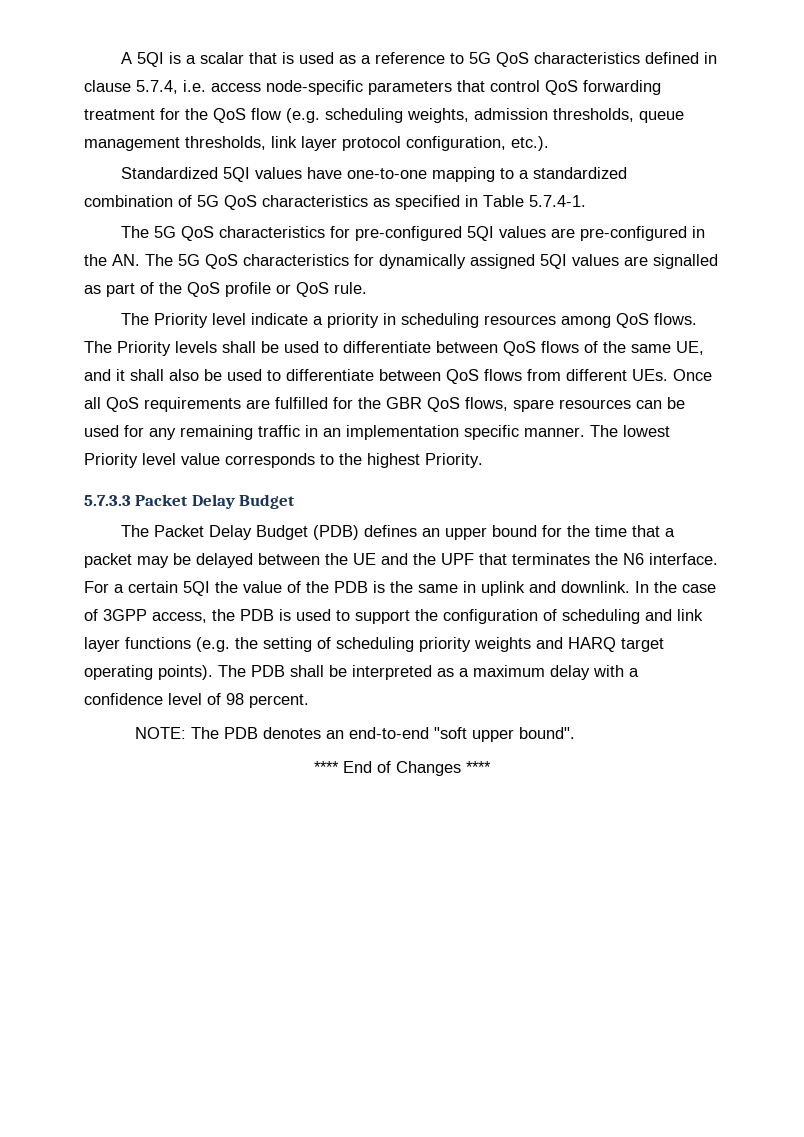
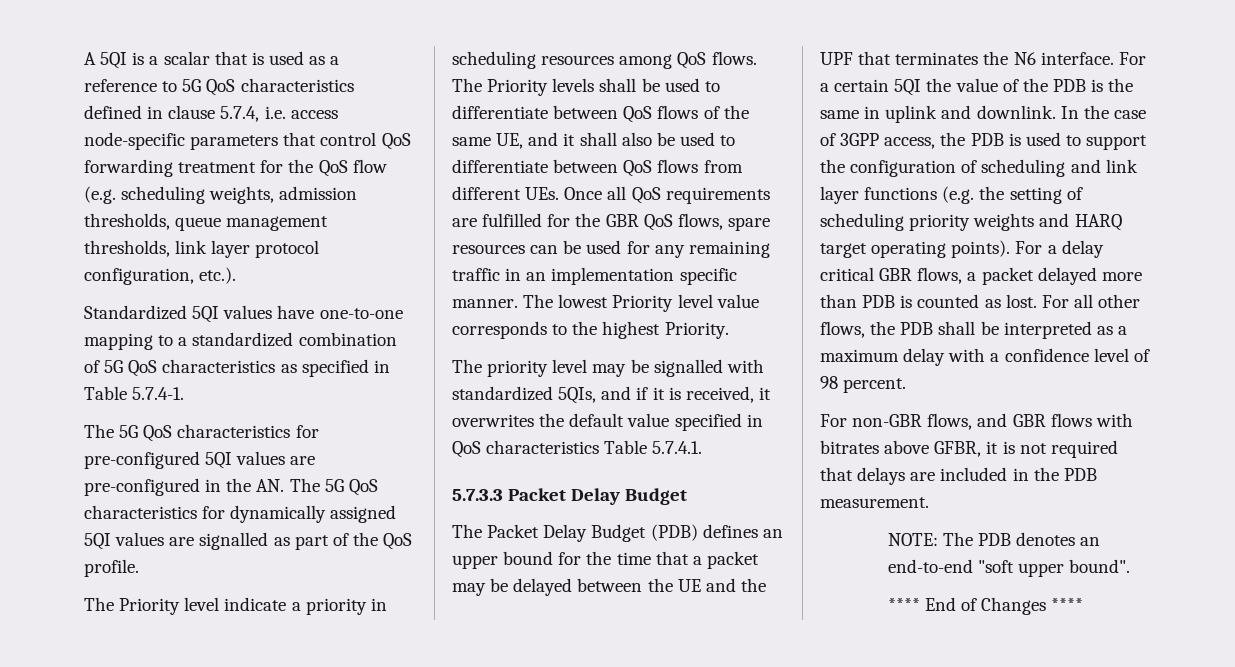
- The 5G QoS characteristics for pre-configured 5QI values are pre-configured in the AN. The 5G QoS characteristics for dynamically assigned 5QI values are signalled as part of the QoS profile or QoS rule.
+ The 5G QoS characteristics for pre-configured 5QI values are pre-configured in the AN. The 5G QoS characteristics for dynamically assigned 5QI values are signalled as part of the QoS profile.
+ The priority level may be signalled with standardized 5QIs, and if it is received, it overwrites the default value specified in QoS characteristics Table 5.7.4.1.
- The PDB shall be interpreted as a maximum delay with a confidence level of 98 percent.
+ For a delay critical GBR flows, a packet delayed more than PDB is counted as lost. For all other flows, the PDB shall be interpreted as a maximum delay with a confidence level of 98 percent.
+ For non-GBR flows, and GBR flows with bitrates above GFBR, it is not required that delays are included in the PDB measurement.

